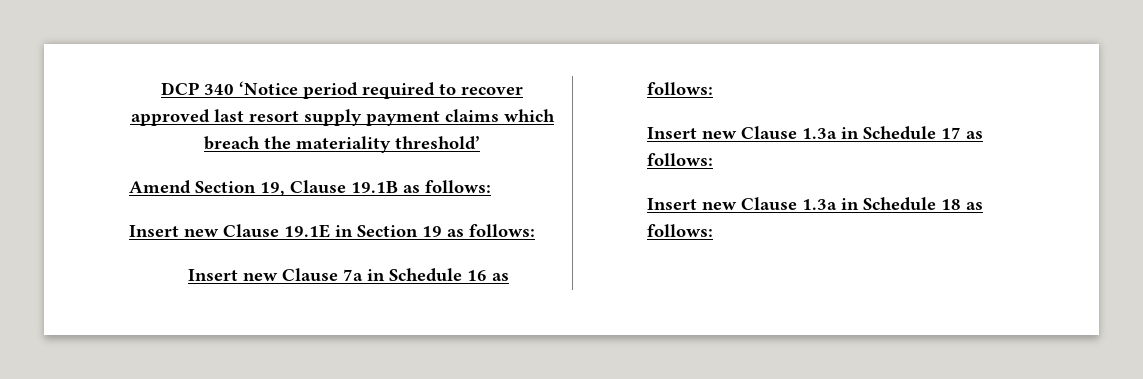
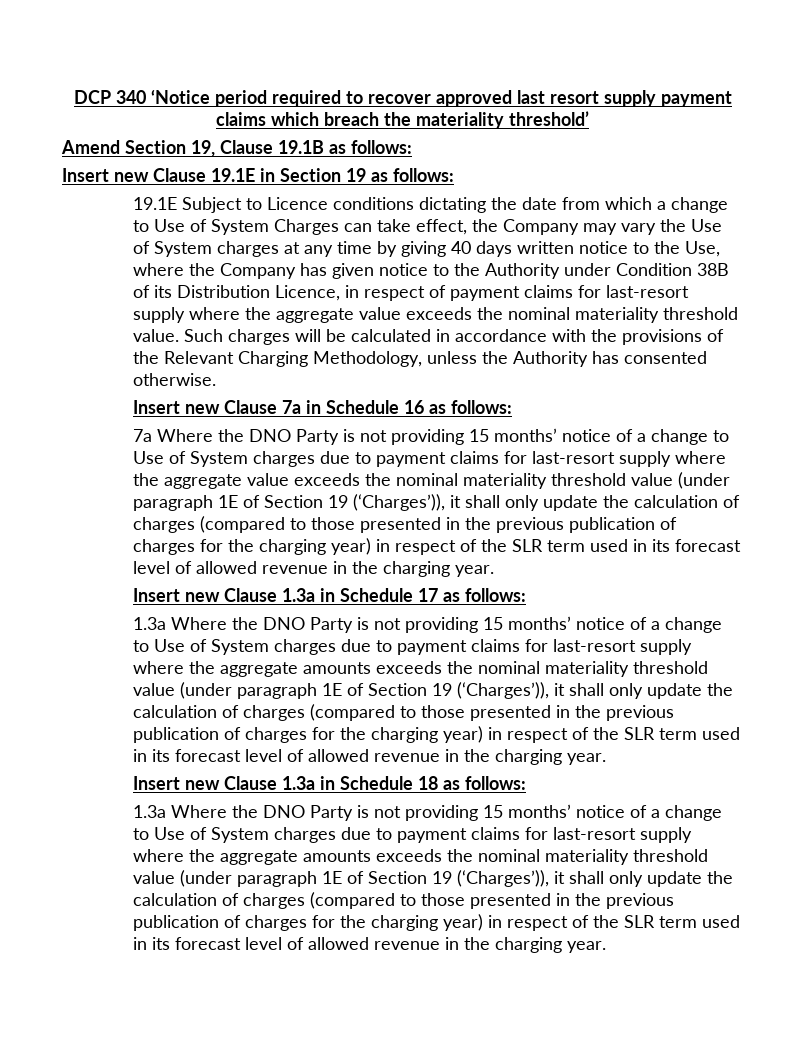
+ 19.1E Subject to Licence conditions dictating the date from which a change to Use of System Charges can take effect, the Company may vary the Use of System charges at any time by giving 40 days written notice to the Use, where the Company has given notice to the Authority under Condition 38B of its Distribution Licence, in respect of payment claims for last-resort supply where the aggregate value exceeds the nominal materiality threshold value. Such charges will be calculated in accordance with the provisions of the Relevant Charging Methodology, unless the Authority has consented otherwise.
+ 7a Where the DNO Party is not providing 15 months’ notice of a change to Use of System charges due to payment claims for last-resort supply where the aggregate value exceeds the nominal materiality threshold value (under paragraph 1E of Section 19 (‘Charges’)), it shall only update the calculation of charges (compared to those presented in the previous publication of charges for the charging year) in respect of the SLR term used in its forecast level of allowed revenue in the charging year.
  Insert new Clause 1.3a in Schedule 17 as follows:
+ 1.3a Where the DNO Party is not providing 15 months’ notice of a change to Use of System charges due to payment claims for last-resort supply where the aggregate amounts exceeds the nominal materiality threshold value (under paragraph 1E of Section 19 (‘Charges’)), it shall only update the calculation of charges (compared to those presented in the previous publication of charges for the charging year) in respect of the SLR term used in its forecast level of allowed revenue in the charging year.
  Insert new Clause 1.3a in Schedule 18 as follows:
+ 1.3a Where the DNO Party is not providing 15 months’ notice of a change to Use of System charges due to payment claims for last-resort supply where the aggregate amounts exceeds the nominal materiality threshold value (under paragraph 1E of Section 19 (‘Charges’)), it shall only update the calculation of charges (compared to those presented in the previous publication of charges for the charging year) in respect of the SLR term used in its forecast level of allowed revenue in the charging year.

